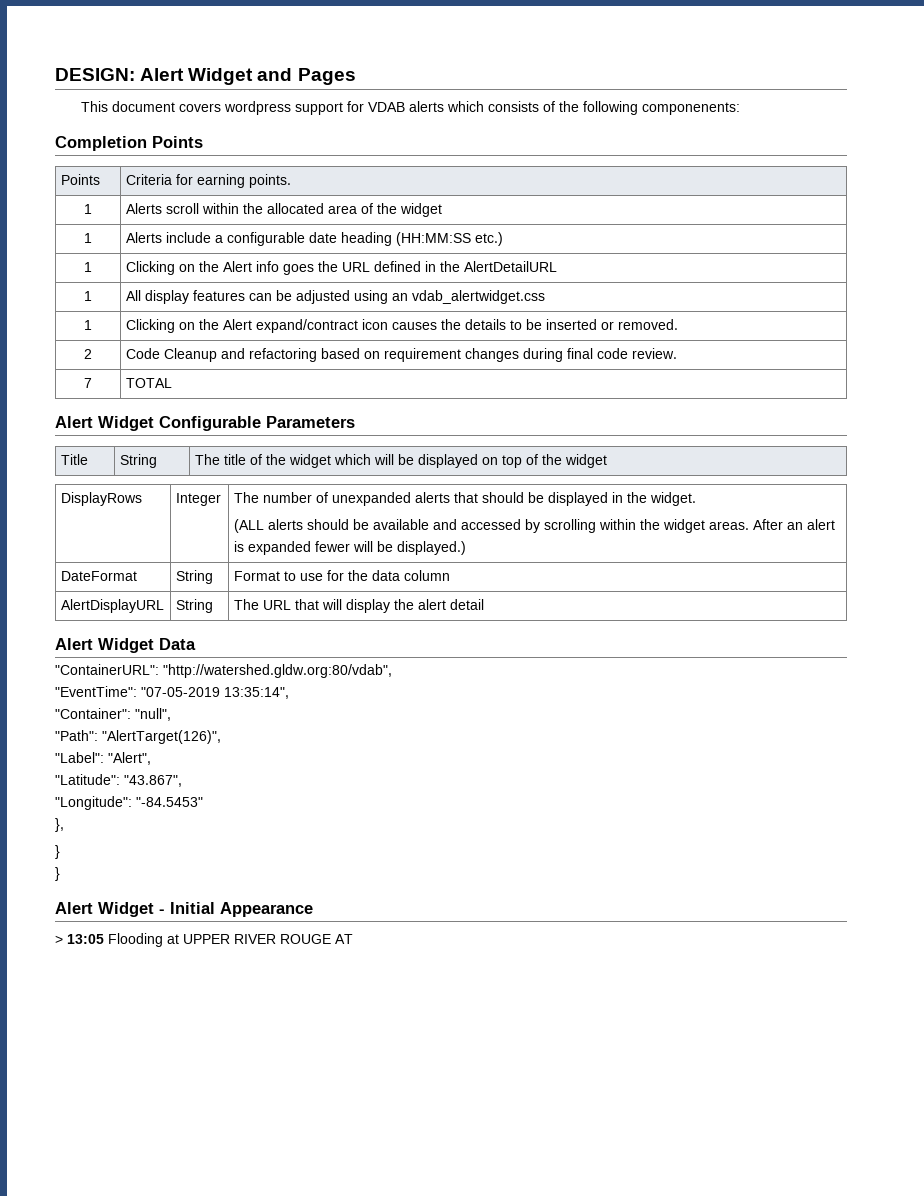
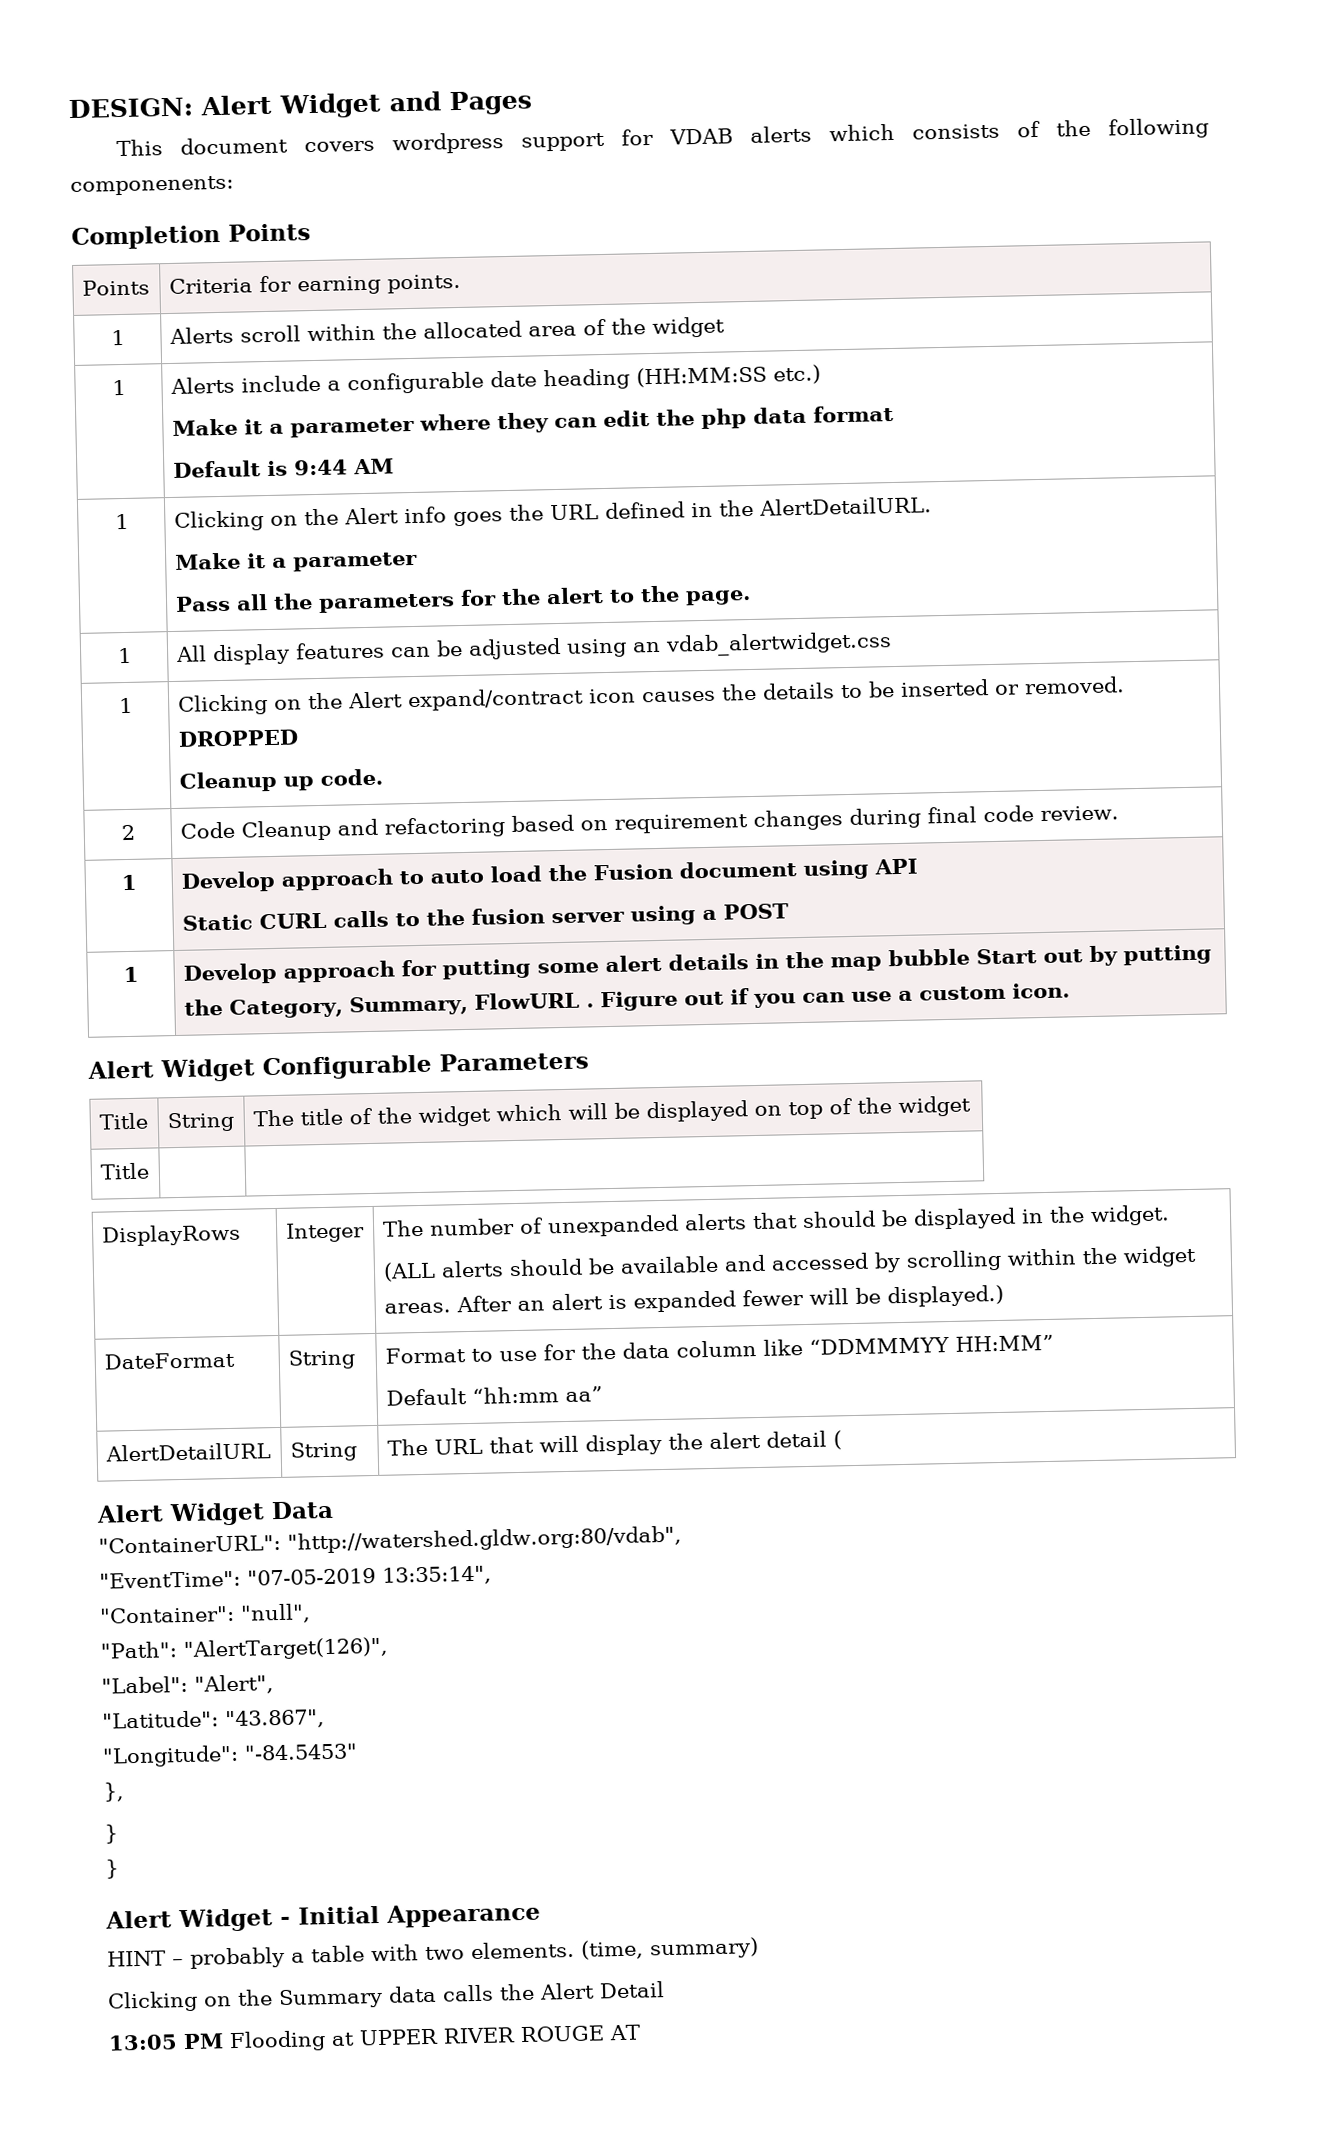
  1 | Alerts include a configurable date heading (HH:MM:SS etc.)
+ Make it a parameter where they can edit the php data format
+ Default is 9:44 AM
- 1 | Clicking on the Alert info goes the URL defined in the AlertDetailURL
+ 1 | Clicking on the Alert info goes the URL defined in the AlertDetailURL.
+ Make it a parameter
+ Pass all the parameters for the alert to the page.
- 1 | Clicking on the Alert expand/contract icon causes the details to be inserted or removed.
+ 1 | Clicking on the Alert expand/contract icon causes the details to be inserted or removed. DROPPED
+ Cleanup up code.
- 7 | TOTAL
+ 1 | Develop approach to auto load the Fusion document using API
+ Static CURL calls to the fusion server using a POST
+ 1 | Develop approach for putting some alert details in the map bubble Start out by putting the Category, Summary, FlowURL . Figure out if you can use a custom icon.
+ Title | |
- DateFormat | String | Format to use for the data column
- AlertDisplayURL | String | The URL that will display the alert detail
+ DateFormat | String | Format to use for the data column like “DDMMMYY HH:MM”
+ Default “hh:mm aa”
+ AlertDetailURL | String | The URL that will display the alert detail (
- > 13:05 Flooding at UPPER RIVER ROUGE AT
+ HINT – probably a table with two elements. (time, summary)
+ Clicking on the Summary data calls the Alert Detail
+ 13:05 PM Flooding at UPPER RIVER ROUGE AT

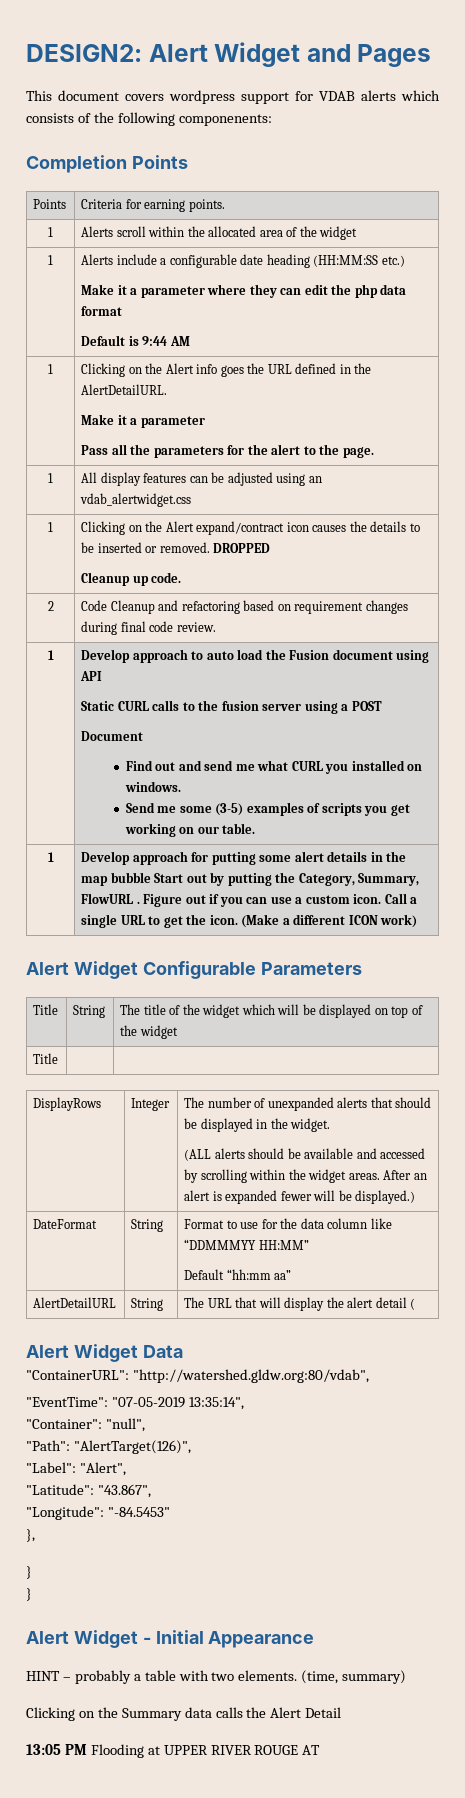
- DESIGN: Alert Widget and Pages
+ DESIGN2: Alert Widget and Pages
+ Document
+ Find out and send me what CURL you installed on windows.
+ Send me some (3-5) examples of scripts you get working on our table.
+ Call a single URL to get the icon. (Make a different ICON work)

